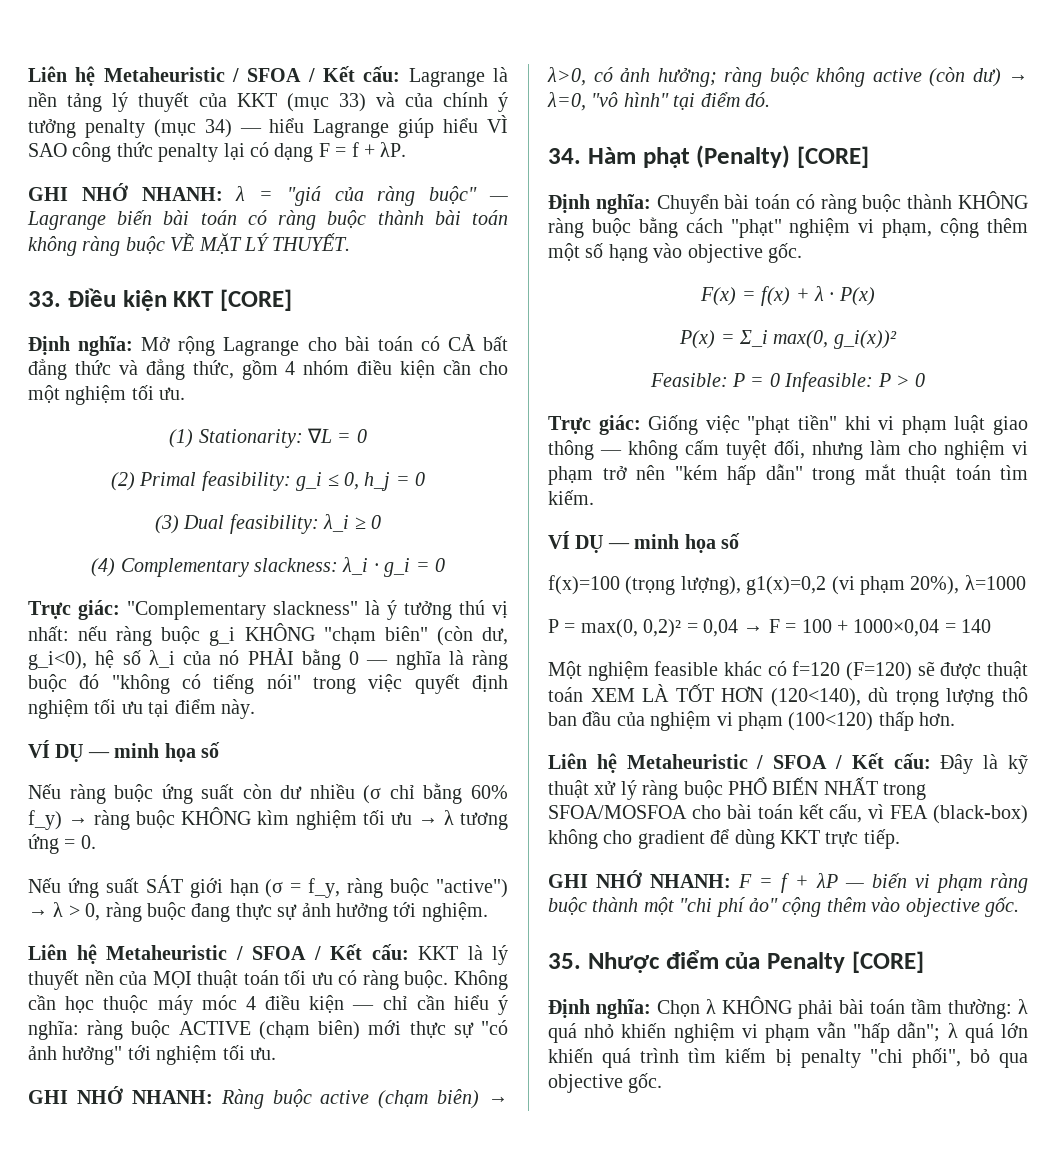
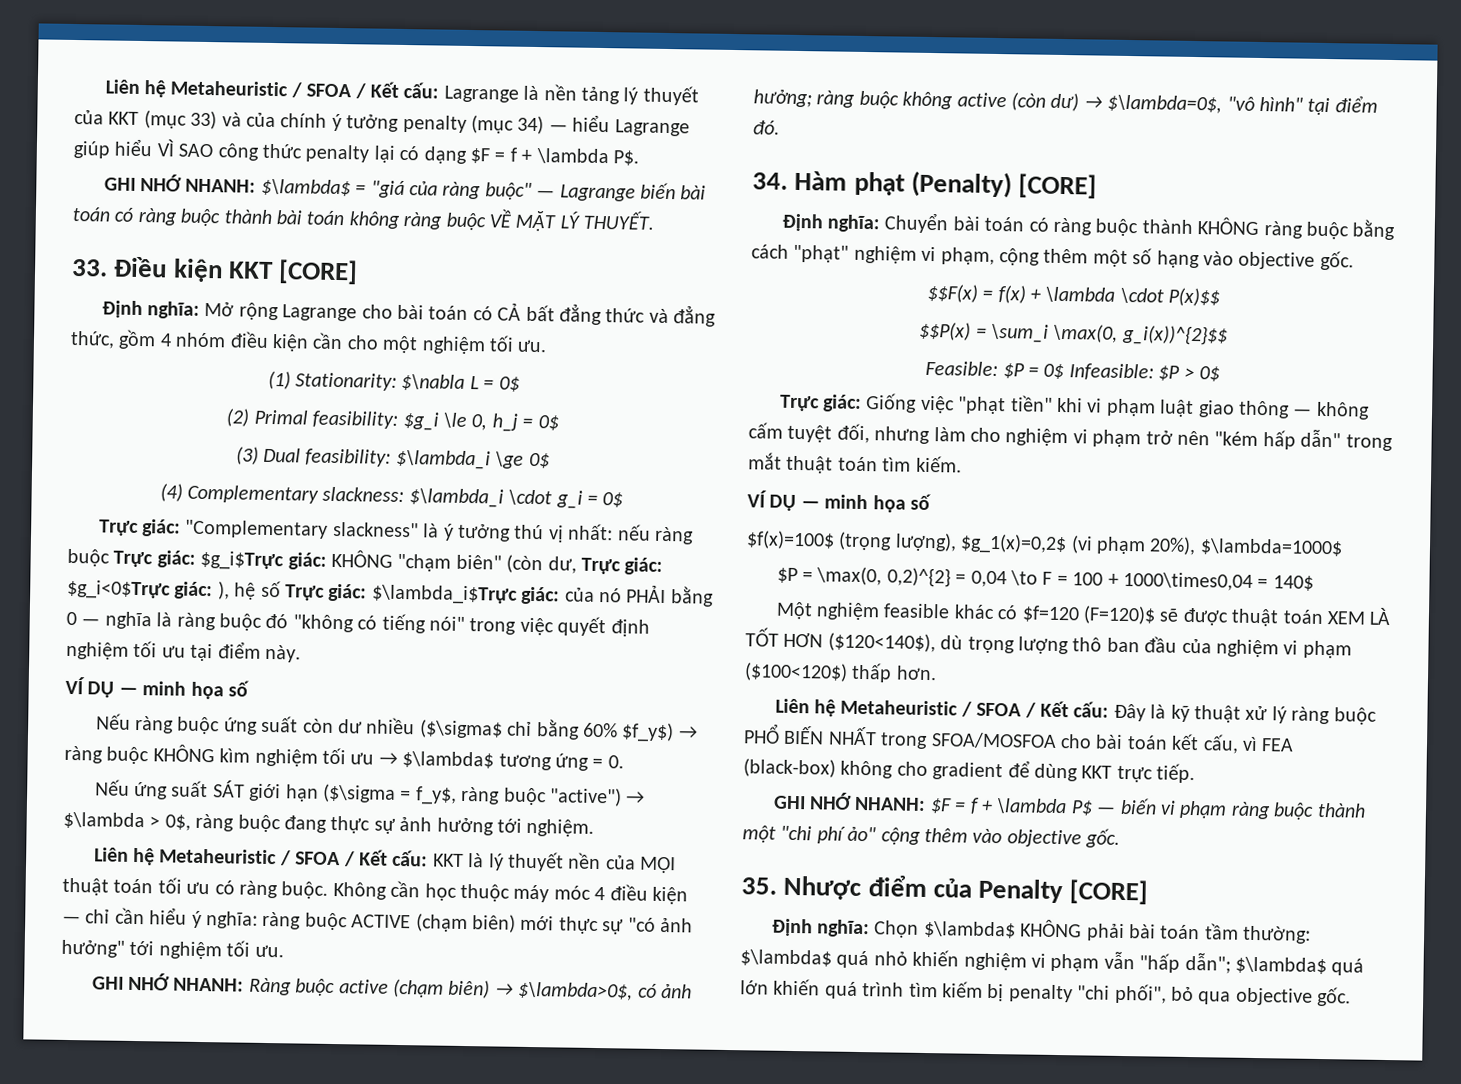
- Lagrange là nền tảng lý thuyết của KKT (mục 33) và của chính ý tưởng penalty (mục 34) — hiểu Lagrange giúp hiểu VÌ SAO công thức penalty lại có dạng F = f + λP.
- GHI NHỚ NHANH: λ = "giá của ràng buộc" — Lagrange biến bài toán có ràng buộc thành bài toán không ràng buộc VỀ MẶT LÝ THUYẾT.
+ Lagrange là nền tảng lý thuyết của KKT (mục 33) và của chính ý tưởng penalty (mục 34) — hiểu Lagrange giúp hiểu VÌ SAO công thức penalty lại có dạng $F = f + \lambda P$.
+ GHI NHỚ NHANH: $\lambda$ = "giá của ràng buộc" — Lagrange biến bài toán có ràng buộc thành bài toán không ràng buộc VỀ MẶT LÝ THUYẾT.
- (1) Stationarity: ∇L = 0
+ (1) Stationarity: $\nabla L = 0$
- (2) Primal feasibility: g_i ≤ 0, h_j = 0
+ (2) Primal feasibility: $g_i \le 0, h_j = 0$
- (3) Dual feasibility: λ_i ≥ 0
+ (3) Dual feasibility: $\lambda_i \ge 0$
- (4) Complementary slackness: λ_i · g_i = 0
+ (4) Complementary slackness: $\lambda_i \cdot g_i = 0$
- Trực giác: "Complementary slackness" là ý tưởng thú vị nhất: nếu ràng buộc g_i KHÔNG "chạm biên" (còn dư, g_i<0), hệ số λ_i của nó PHẢI bằng 0 — nghĩa là ràng buộc đó "không có tiếng nói" trong việc quyết định nghiệm tối ưu tại điểm này.
+ Trực giác: "Complementary slackness" là ý tưởng thú vị nhất: nếu ràng buộc Trực giác: $g_i$Trực giác: KHÔNG "chạm biên" (còn dư, Trực giác: $g_i<0$Trực giác: ), hệ số Trực giác: $\lambda_i$Trực giác: của nó PHẢI bằng 0 — nghĩa là ràng buộc đó "không có tiếng nói" trong việc quyết định nghiệm tối ưu tại điểm này.
- Nếu ràng buộc ứng suất còn dư nhiều (σ chỉ bằng 60% f_y) → ràng buộc KHÔNG kìm nghiệm tối ưu → λ tương ứng = 0.
+ Nếu ràng buộc ứng suất còn dư nhiều ($\sigma$ chỉ bằng 60% $f_y$) → ràng buộc KHÔNG kìm nghiệm tối ưu → $\lambda$ tương ứng = 0.
- Nếu ứng suất SÁT giới hạn (σ = f_y, ràng buộc "active") → λ > 0, ràng buộc đang thực sự ảnh hưởng tới nghiệm.
+ Nếu ứng suất SÁT giới hạn ($\sigma = f_y$, ràng buộc "active") → $\lambda > 0$, ràng buộc đang thực sự ảnh hưởng tới nghiệm.
- GHI NHỚ NHANH: Ràng buộc active (chạm biên) → λ>0, có ảnh hưởng; ràng buộc không active (còn dư) → λ=0, "vô hình" tại điểm đó.
+ GHI NHỚ NHANH: Ràng buộc active (chạm biên) → $\lambda>0$, có ảnh hưởng; ràng buộc không active (còn dư) → $\lambda=0$, "vô hình" tại điểm đó.
- F(x) = f(x) + λ · P(x)
- P(x) = Σ_i max(0, g_i(x))²
- Feasible: P = 0 Infeasible: P > 0
+ $$F(x) = f(x) + \lambda \cdot P(x)$$
+ $$P(x) = \sum_i \max(0, g_i(x))^{2}$$
+ Feasible: $P = 0$ Infeasible: $P > 0$
- f(x)=100 (trọng lượng), g1(x)=0,2 (vi phạm 20%), λ=1000
- P = max(0, 0,2)² = 0,04 → F = 100 + 1000×0,04 = 140
+ $f(x)=100$ (trọng lượng), $g_1(x)=0,2$ (vi phạm 20%), $\lambda=1000$
+ $P = \max(0, 0,2)^{2} = 0,04 \to F = 100 + 1000\times0,04 = 140$
- Một nghiệm feasible khác có f=120 (F=120) sẽ được thuật toán XEM LÀ TỐT HƠN (120<140), dù trọng lượng thô ban đầu của nghiệm vi phạm (100<120) thấp hơn.
+ Một nghiệm feasible khác có $f=120 (F=120)$ sẽ được thuật toán XEM LÀ TỐT HƠN ($120<140$), dù trọng lượng thô ban đầu của nghiệm vi phạm ($100<120$) thấp hơn.
- GHI NHỚ NHANH: F = f + λP — biến vi phạm ràng buộc thành một "chi phí ảo" cộng thêm vào objective gốc.
+ GHI NHỚ NHANH: $F = f + \lambda P$ — biến vi phạm ràng buộc thành một "chi phí ảo" cộng thêm vào objective gốc.
- Định nghĩa: Chọn λ KHÔNG phải bài toán tầm thường: λ quá nhỏ khiến nghiệm vi phạm vẫn "hấp dẫn"; λ quá lớn khiến quá trình tìm kiếm bị penalty "chi phối", bỏ qua objective gốc.
+ Định nghĩa: Chọn $\lambda$ KHÔNG phải bài toán tầm thường: $\lambda$ quá nhỏ khiến nghiệm vi phạm vẫn "hấp dẫn"; $\lambda$ quá lớn khiến quá trình tìm kiếm bị penalty "chi phối", bỏ qua objective gốc.

